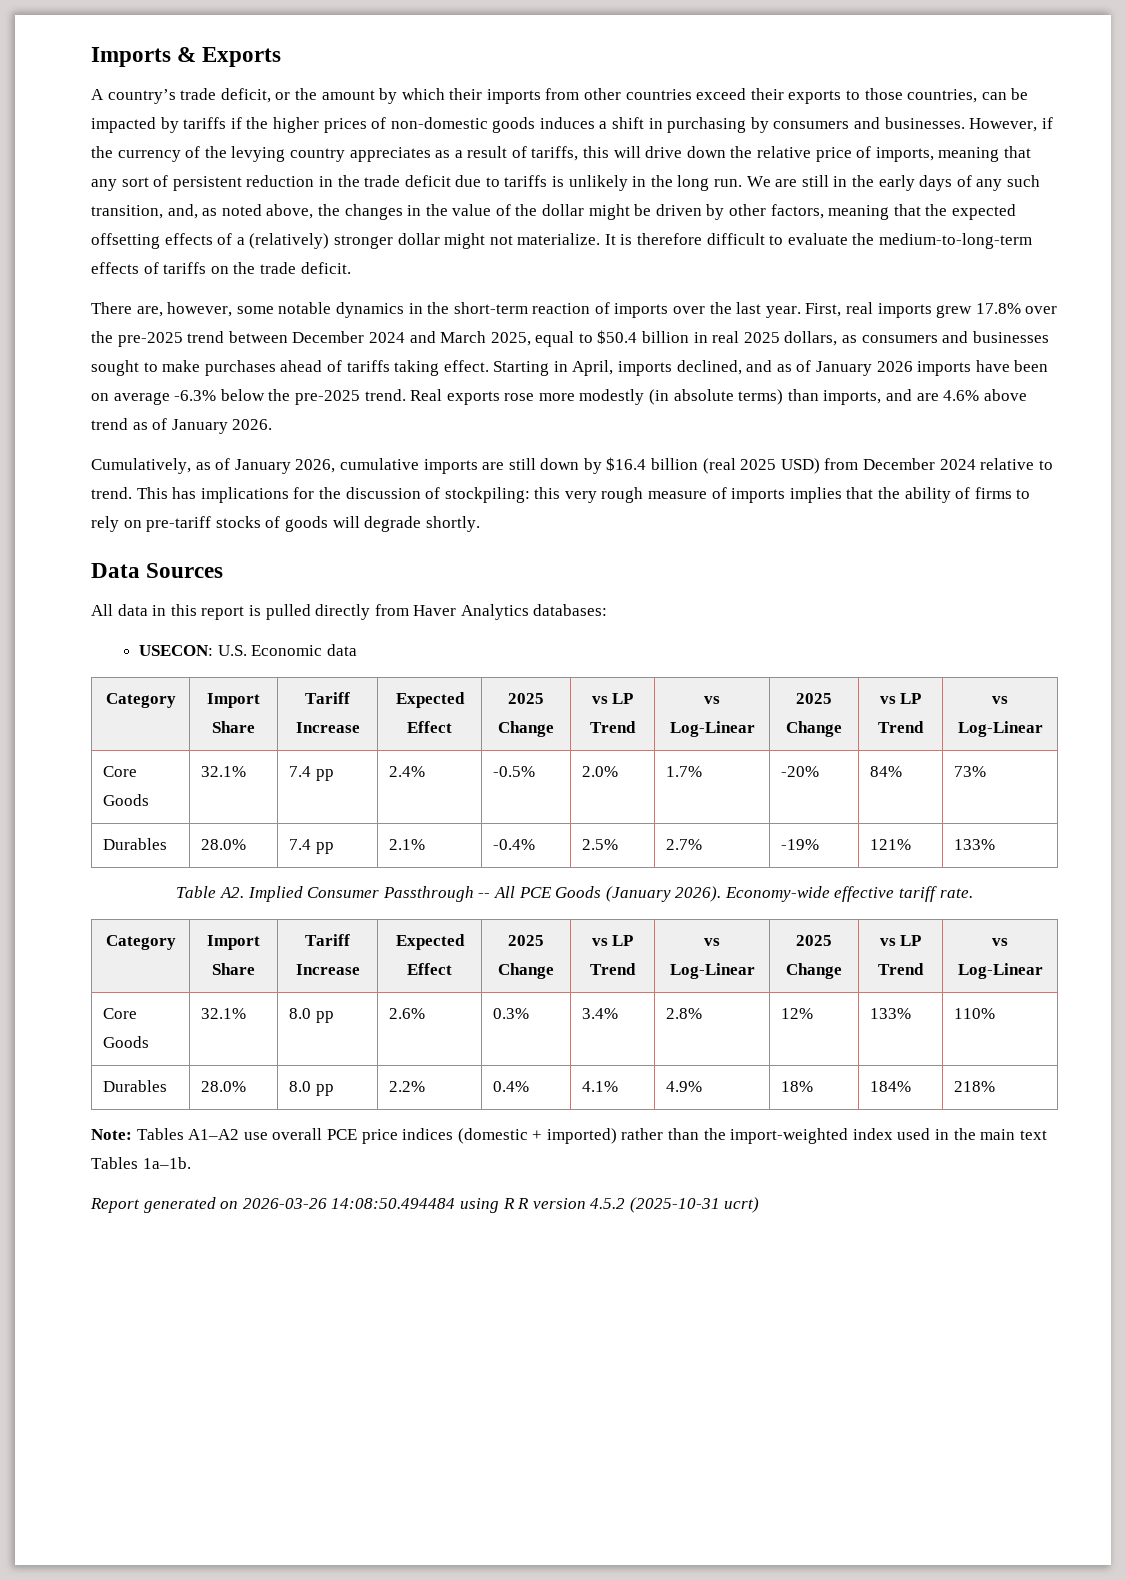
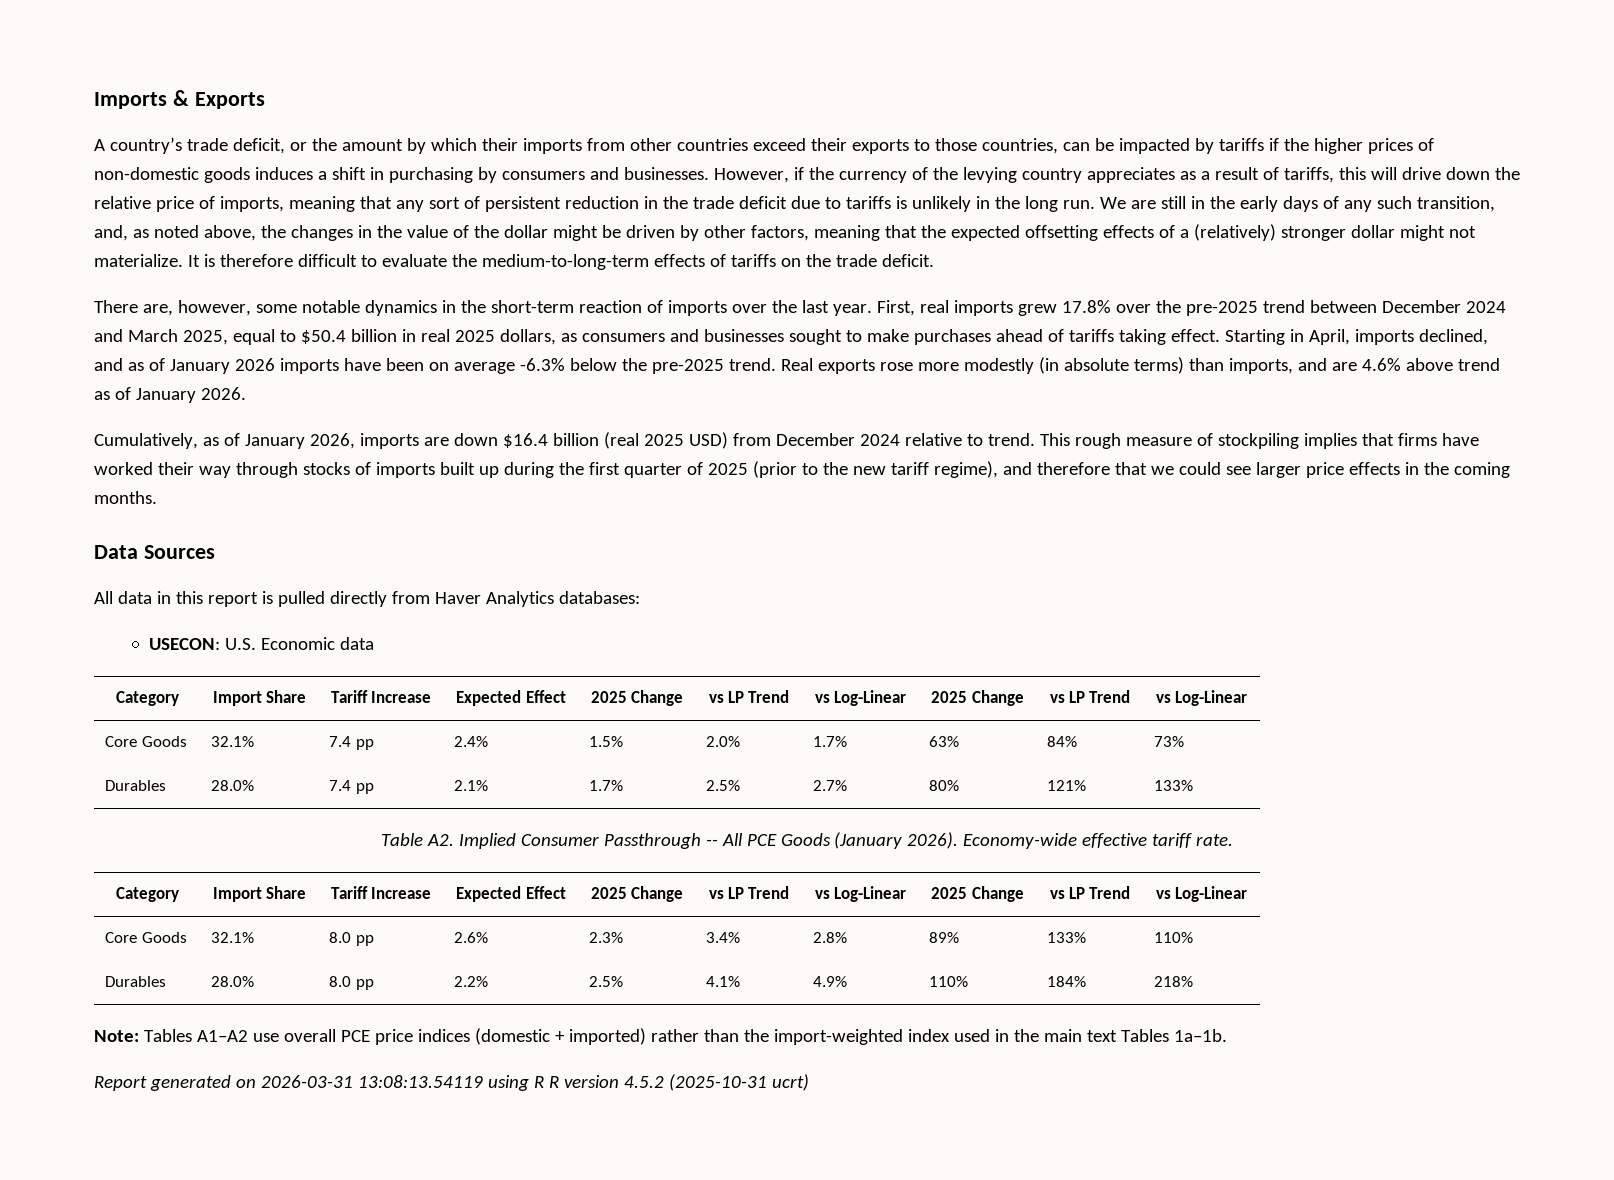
- Cumulatively, as of January 2026, cumulative imports are still down by $16.4 billion (real 2025 USD) from December 2024 relative to trend.
+ Cumulatively, as of January 2026, imports are down $16.4 billion (real 2025 USD) from December 2024 relative to trend.
- This has implications for the discussion of stockpiling: this very rough measure of imports implies that the ability of firms to rely on pre-tariff stocks of goods will degrade shortly.
+ This rough measure of stockpiling implies that firms have worked their way through stocks of imports built up during the first quarter of 2025 (prior to the new tariff regime), and therefore that we could see larger price effects in the coming months.
- Core Goods | 32.1% | 7.4 pp | 2.4% | -0.5% | 2.0% | 1.7% | -20% | 84% | 73%
+ Core Goods | 32.1% | 7.4 pp | 2.4% | 1.5% | 2.0% | 1.7% | 63% | 84% | 73%
- Durables | 28.0% | 7.4 pp | 2.1% | -0.4% | 2.5% | 2.7% | -19% | 121% | 133%
+ Durables | 28.0% | 7.4 pp | 2.1% | 1.7% | 2.5% | 2.7% | 80% | 121% | 133%
- Core Goods | 32.1% | 8.0 pp | 2.6% | 0.3% | 3.4% | 2.8% | 12% | 133% | 110%
+ Core Goods | 32.1% | 8.0 pp | 2.6% | 2.3% | 3.4% | 2.8% | 89% | 133% | 110%
- Durables | 28.0% | 8.0 pp | 2.2% | 0.4% | 4.1% | 4.9% | 18% | 184% | 218%
+ Durables | 28.0% | 8.0 pp | 2.2% | 2.5% | 4.1% | 4.9% | 110% | 184% | 218%
- Report generated on 2026-03-26 14:08:50.494484 using R R version 4.5.2 (2025-10-31 ucrt)
+ Report generated on 2026-03-31 13:08:13.54119 using R R version 4.5.2 (2025-10-31 ucrt)

